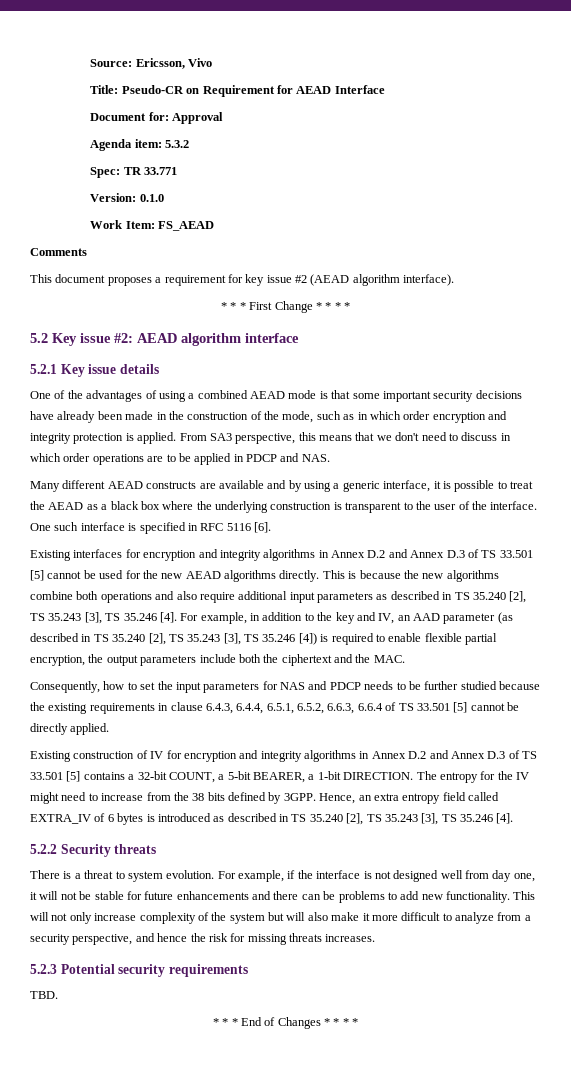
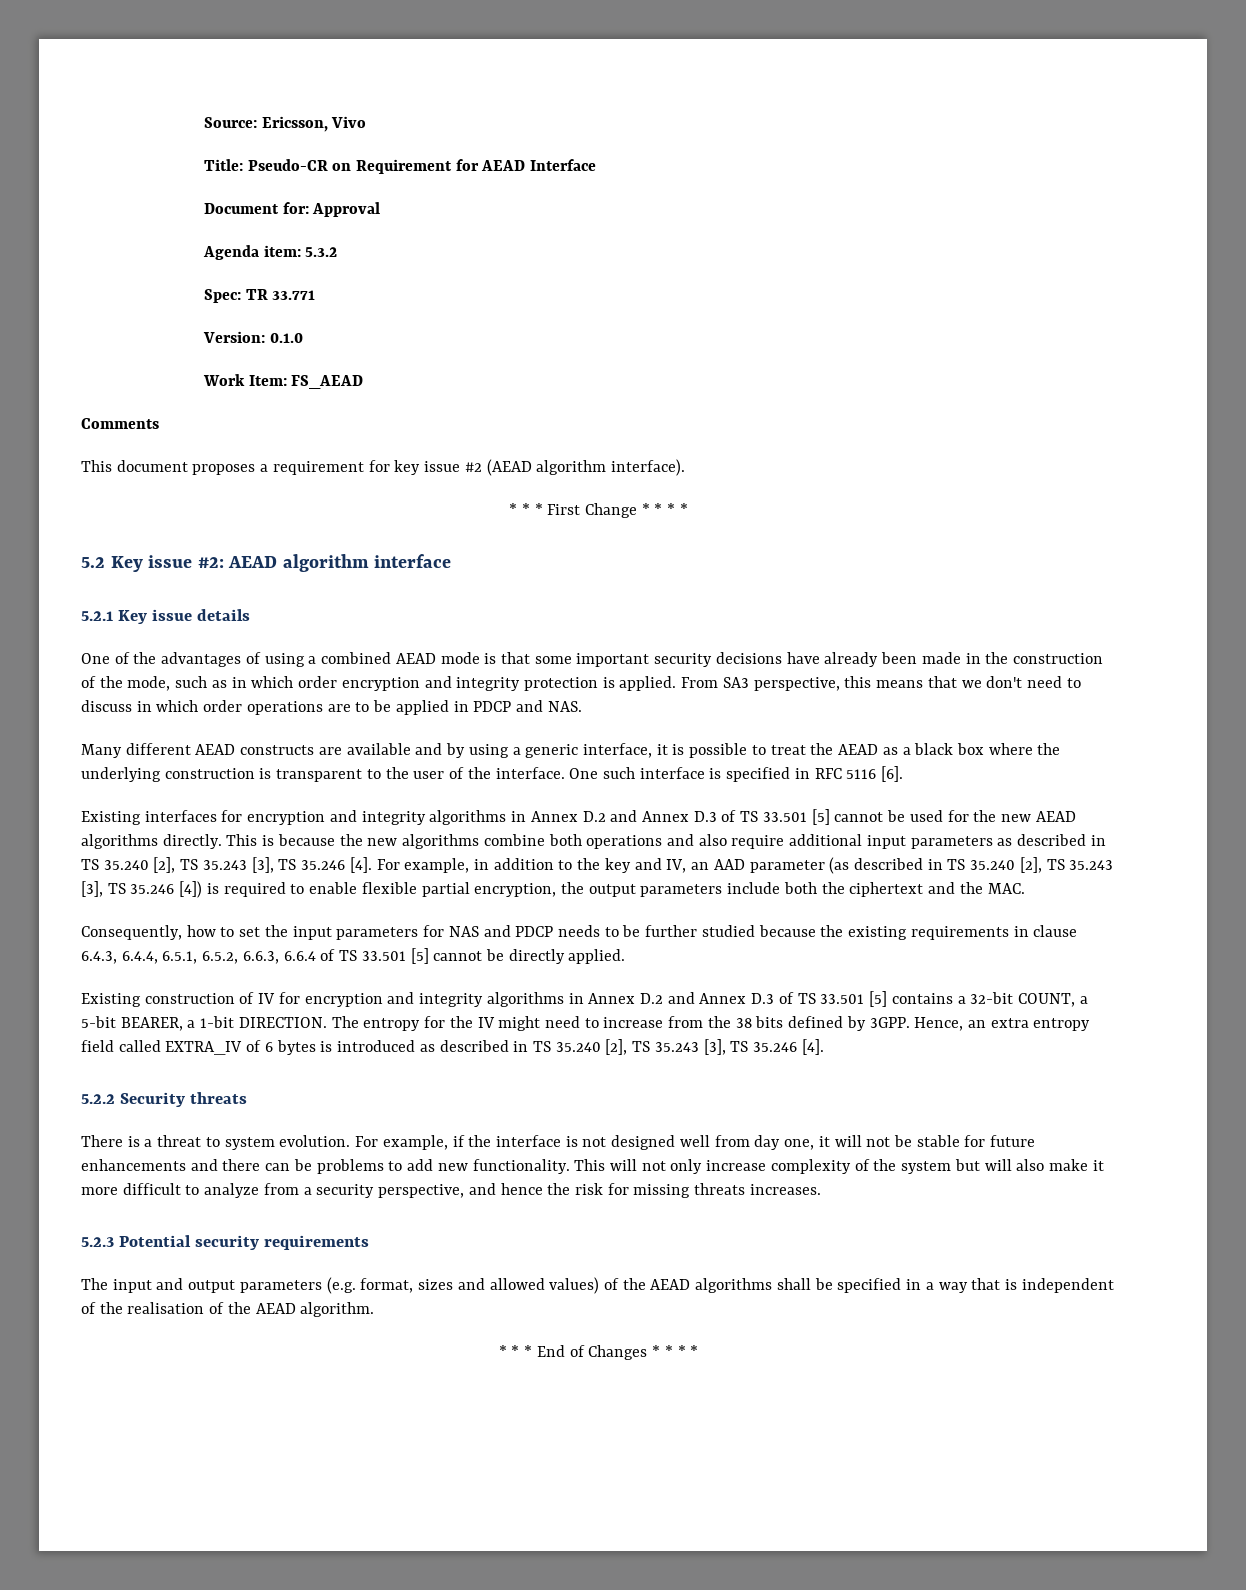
- TBD.
+ The input and output parameters (e.g. format, sizes and allowed values) of the AEAD algorithms shall be specified in a way that is independent of the realisation of the AEAD algorithm.

